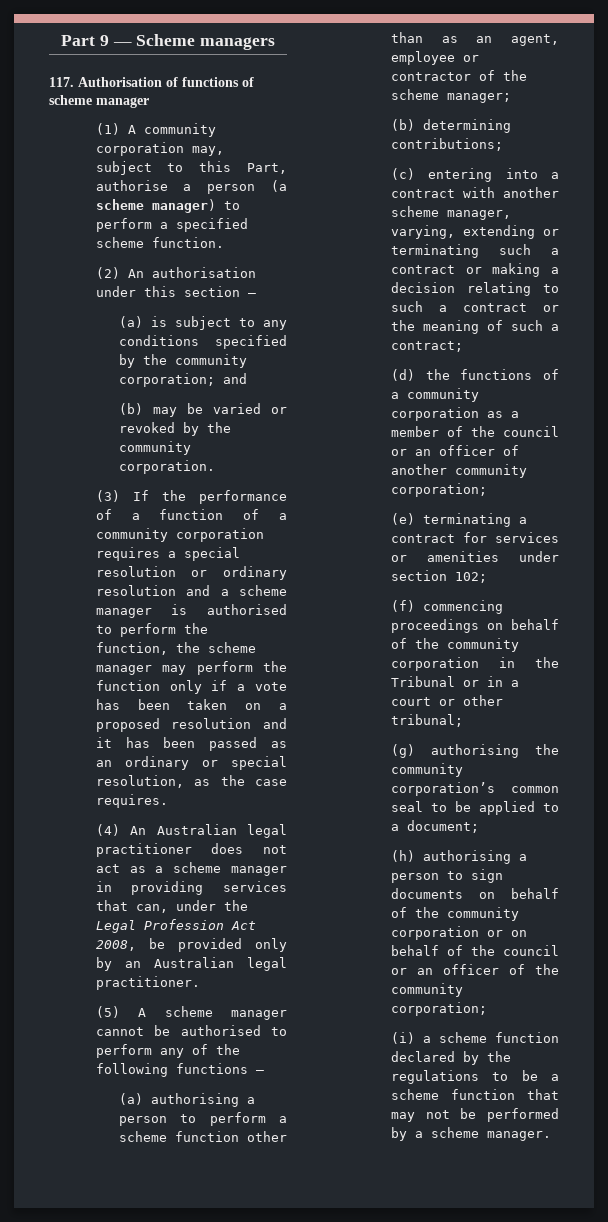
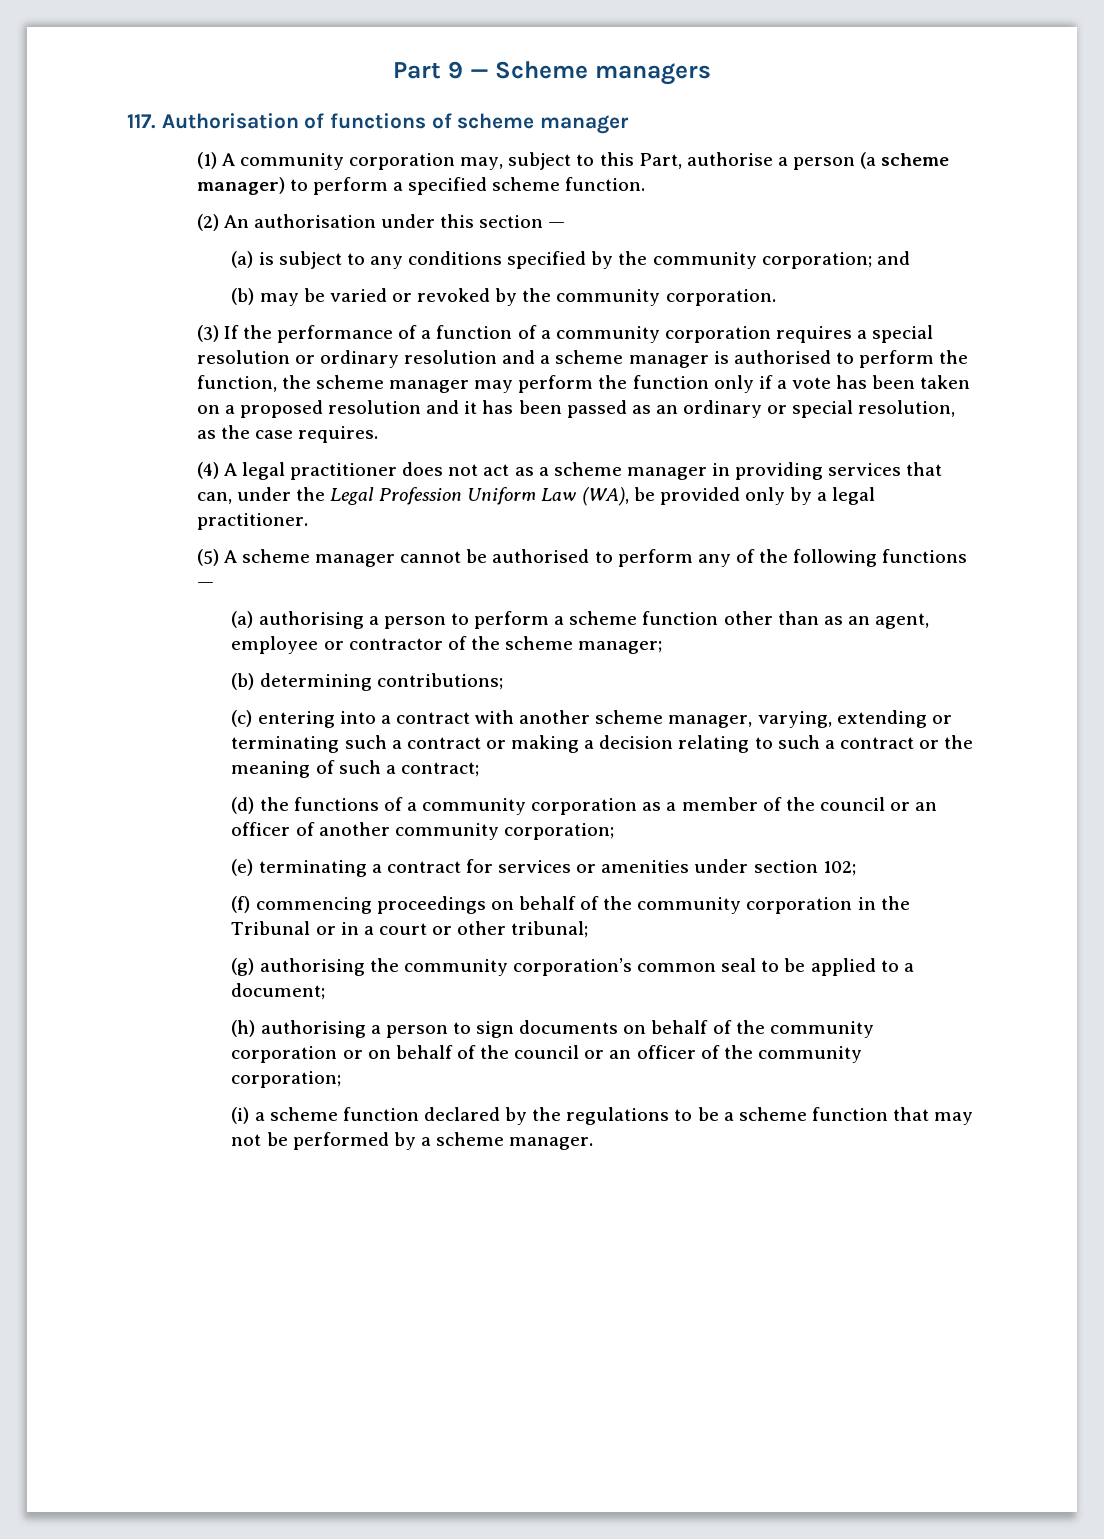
- (4) An Australian legal practitioner does not act as a scheme manager in providing services that can, under the Legal Profession Act 2008, be provided only by an Australian legal practitioner.
+ (4) A legal practitioner does not act as a scheme manager in providing services that can, under the Legal Profession Uniform Law (WA), be provided only by a legal practitioner.

